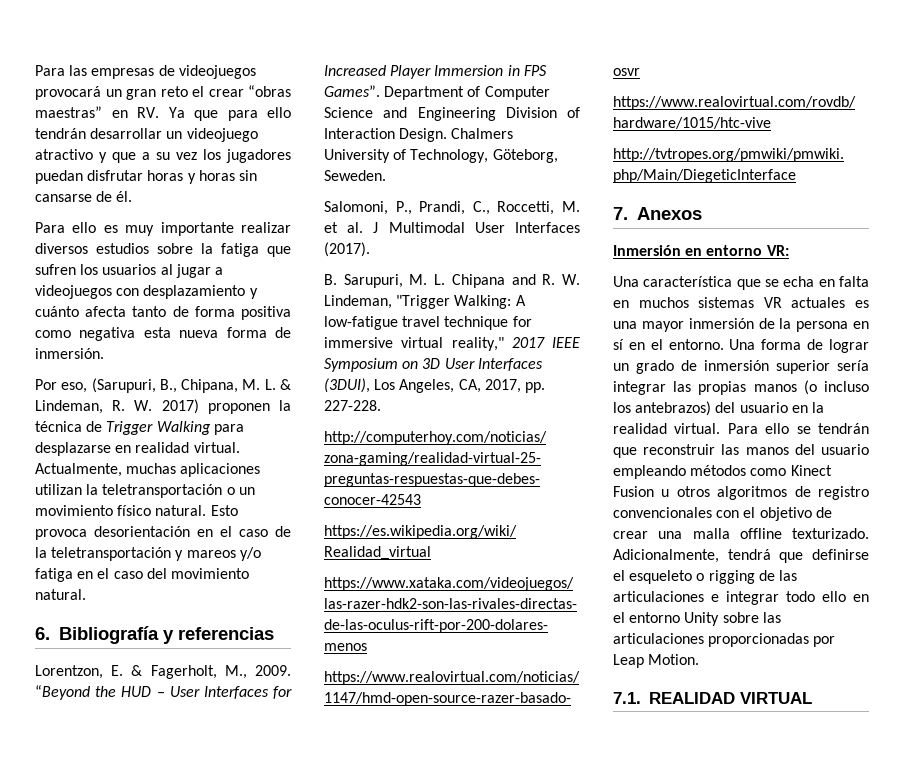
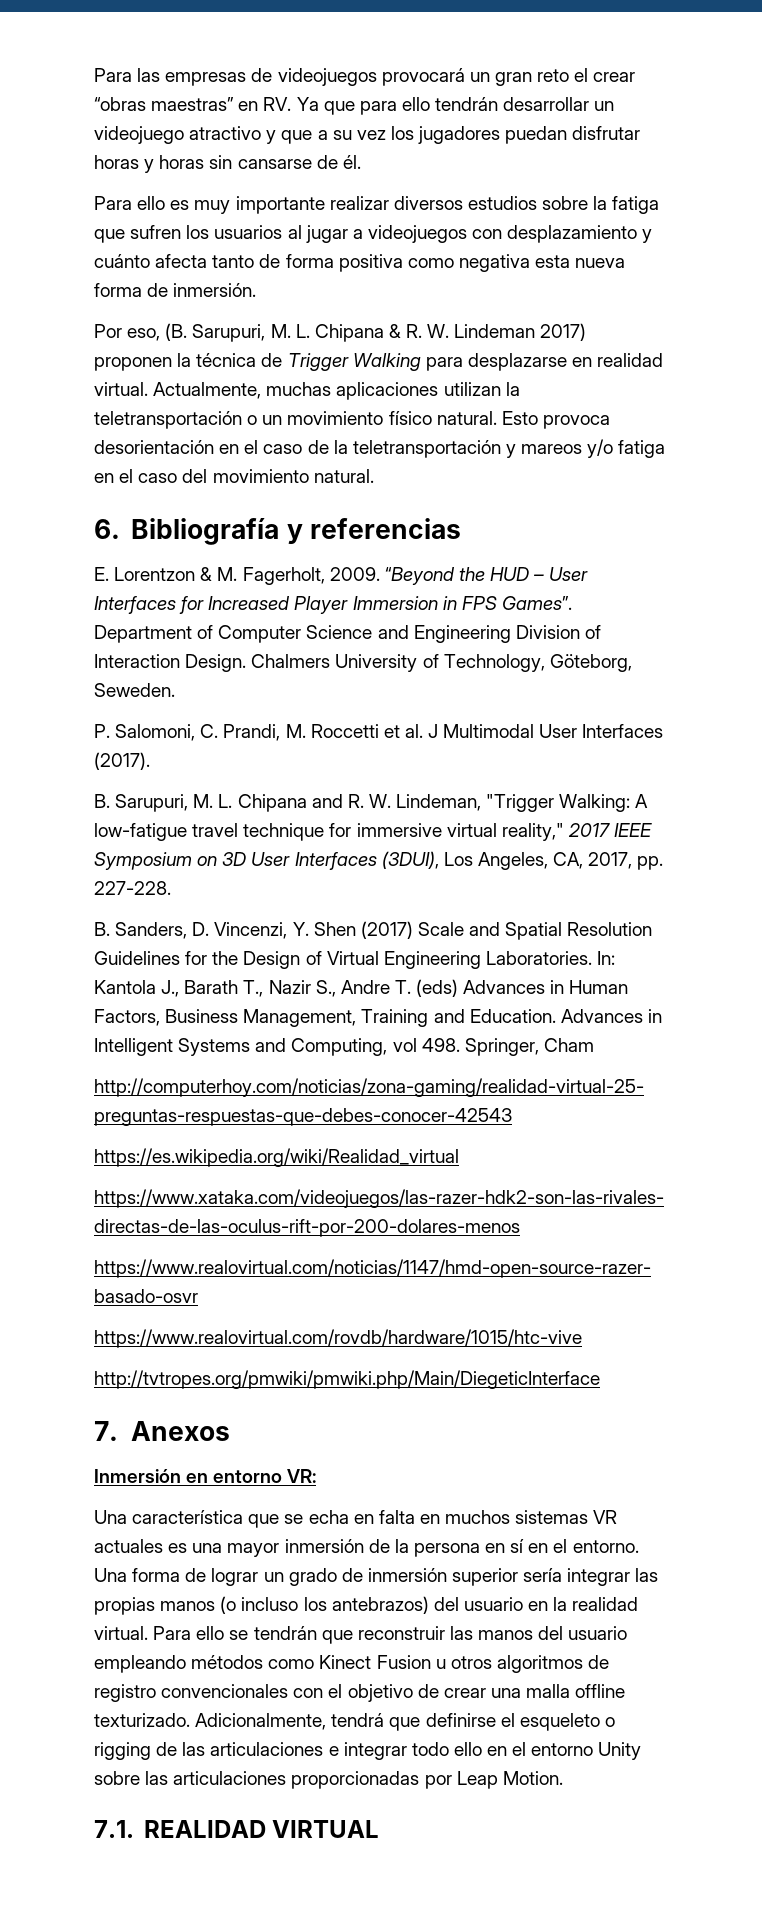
- Por eso, (Sarupuri, B., Chipana, M. L. & Lindeman, R. W. 2017) proponen la técnica de Trigger Walking para desplazarse en realidad virtual.
+ Por eso, (B. Sarupuri, M. L. Chipana & R. W. Lindeman 2017) proponen la técnica de Trigger Walking para desplazarse en realidad virtual.
- Lorentzon, E. & Fagerholt, M., 2009.
+ E. Lorentzon & M. Fagerholt, 2009.
- Salomoni, P., Prandi, C., Roccetti, M. et al. J Multimodal User Interfaces (2017).
+ P. Salomoni, C. Prandi, M. Roccetti et al. J Multimodal User Interfaces (2017).
+ B. Sanders, D. Vincenzi, Y. Shen (2017) Scale and Spatial Resolution Guidelines for the Design of Virtual Engineering Laboratories. In: Kantola J., Barath T., Nazir S., Andre T. (eds) Advances in Human Factors, Business Management, Training and Education. Advances in Intelligent Systems and Computing, vol 498. Springer, Cham

